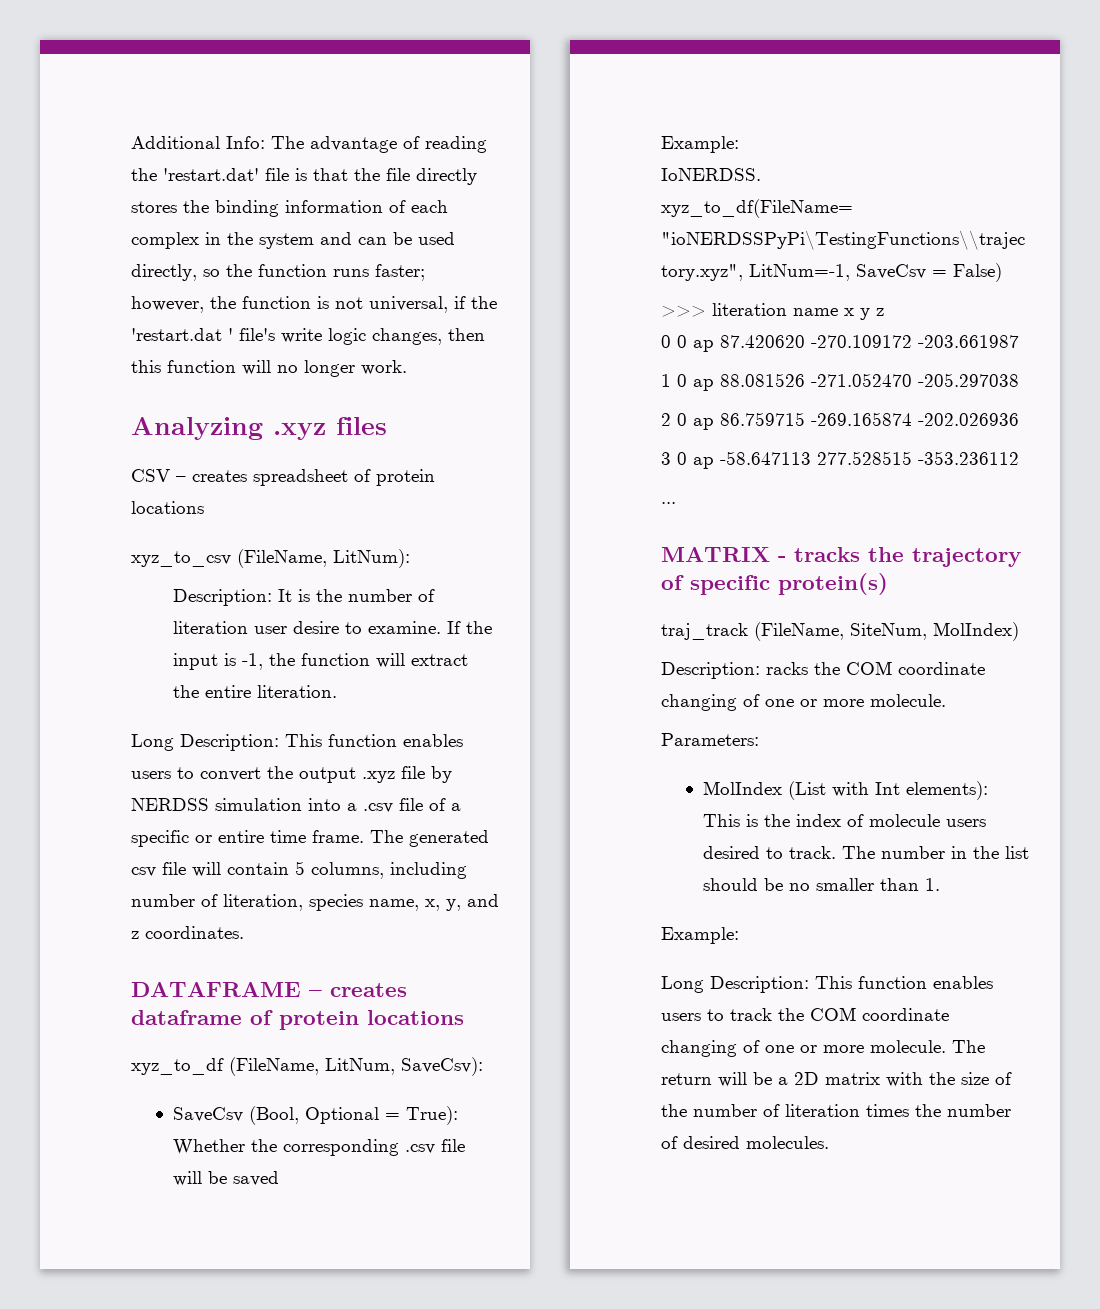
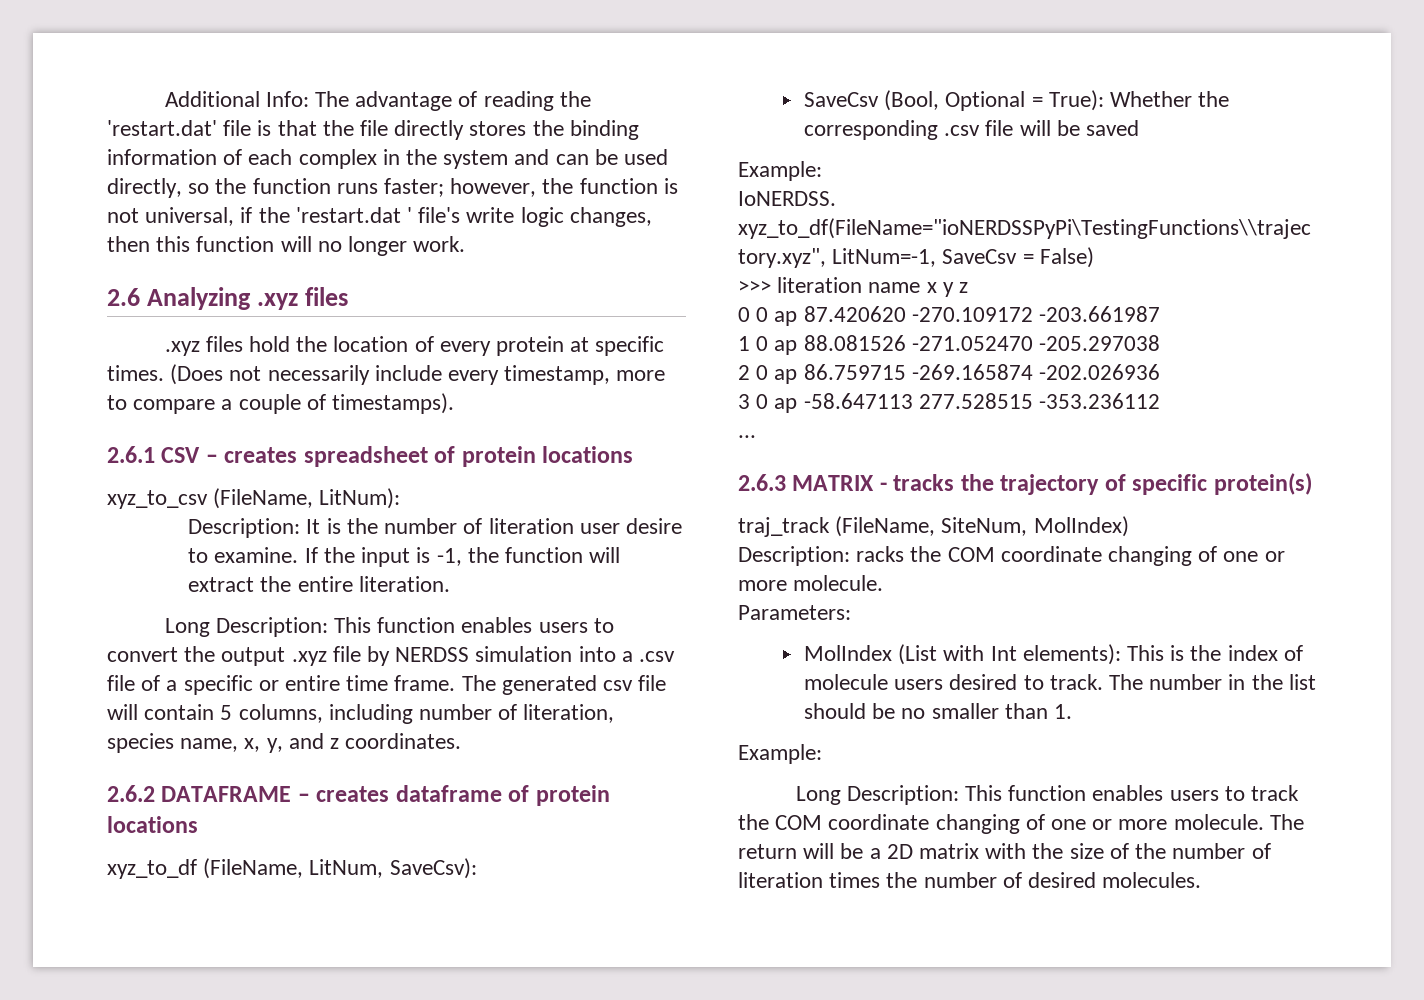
- Analyzing .xyz files
+ 2.6 Analyzing .xyz files
- CSV – creates spreadsheet of protein locations
+ .xyz files hold the location of every protein at specific times. (Does not necessarily include every timestamp, more to compare a couple of timestamps).
+ 2.6.1 CSV – creates spreadsheet of protein locations
- DATAFRAME – creates dataframe of protein locations
+ 2.6.2 DATAFRAME – creates dataframe of protein locations
- MATRIX - tracks the trajectory of specific protein(s)
+ 2.6.3 MATRIX - tracks the trajectory of specific protein(s)

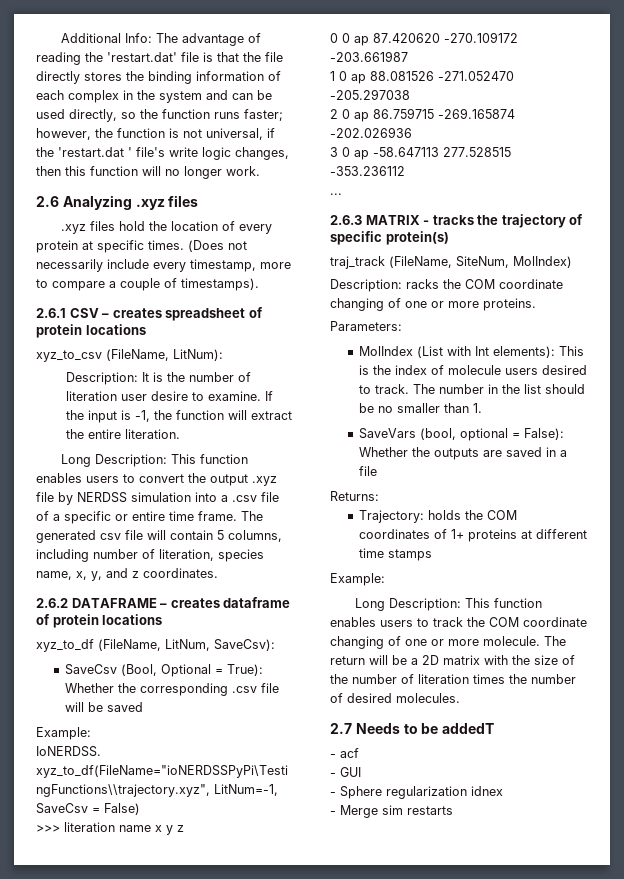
- Description: racks the COM coordinate changing of one or more molecule.
+ Description: racks the COM coordinate changing of one or more proteins.
+ SaveVars (bool, optional = False): Whether the outputs are saved in a file
+ Returns:
+ Trajectory: holds the COM coordinates of 1+ proteins at different time stamps
+ 2.7 Needs to be addedT
+ - acf
+ - GUI
+ - Sphere regularization idnex
+ - Merge sim restarts

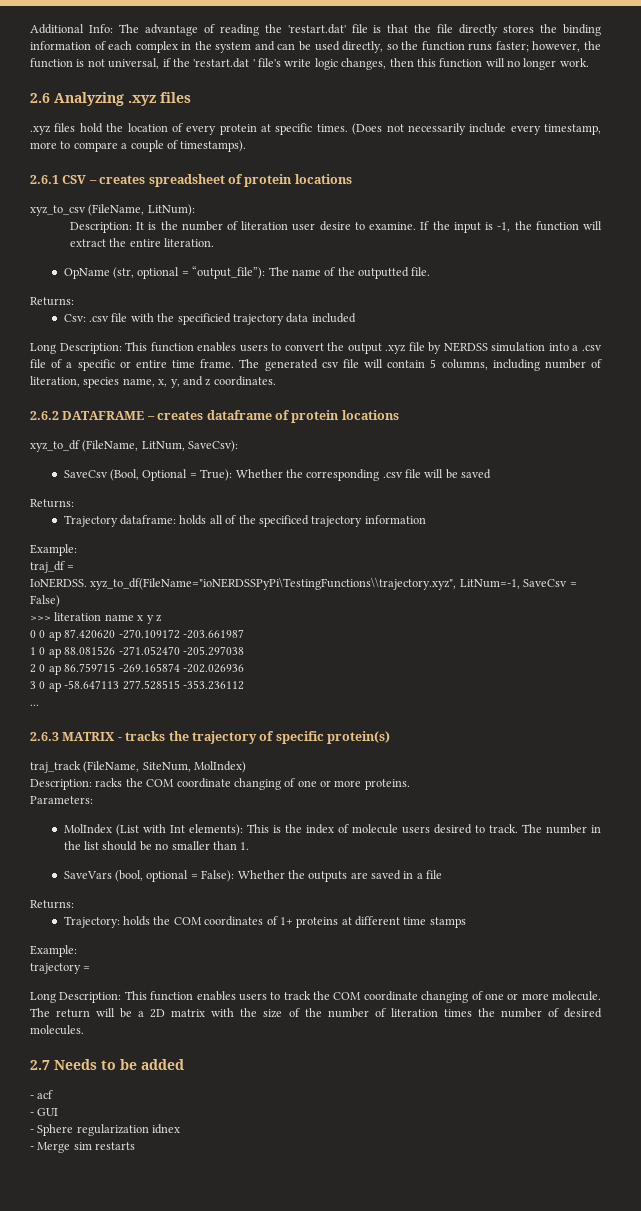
+ OpName (str, optional = “output_file”): The name of the outputted file.
+ Returns:
+ Csv: .csv file with the specificied trajectory data included
  SaveCsv (Bool, Optional = True): Whether the corresponding .csv file will be saved
+ Returns:
+ Trajectory dataframe: holds all of the specificed trajectory information
  Example:
+ traj_df =
+ trajectory =
- 2.7 Needs to be addedT
+ 2.7 Needs to be added

